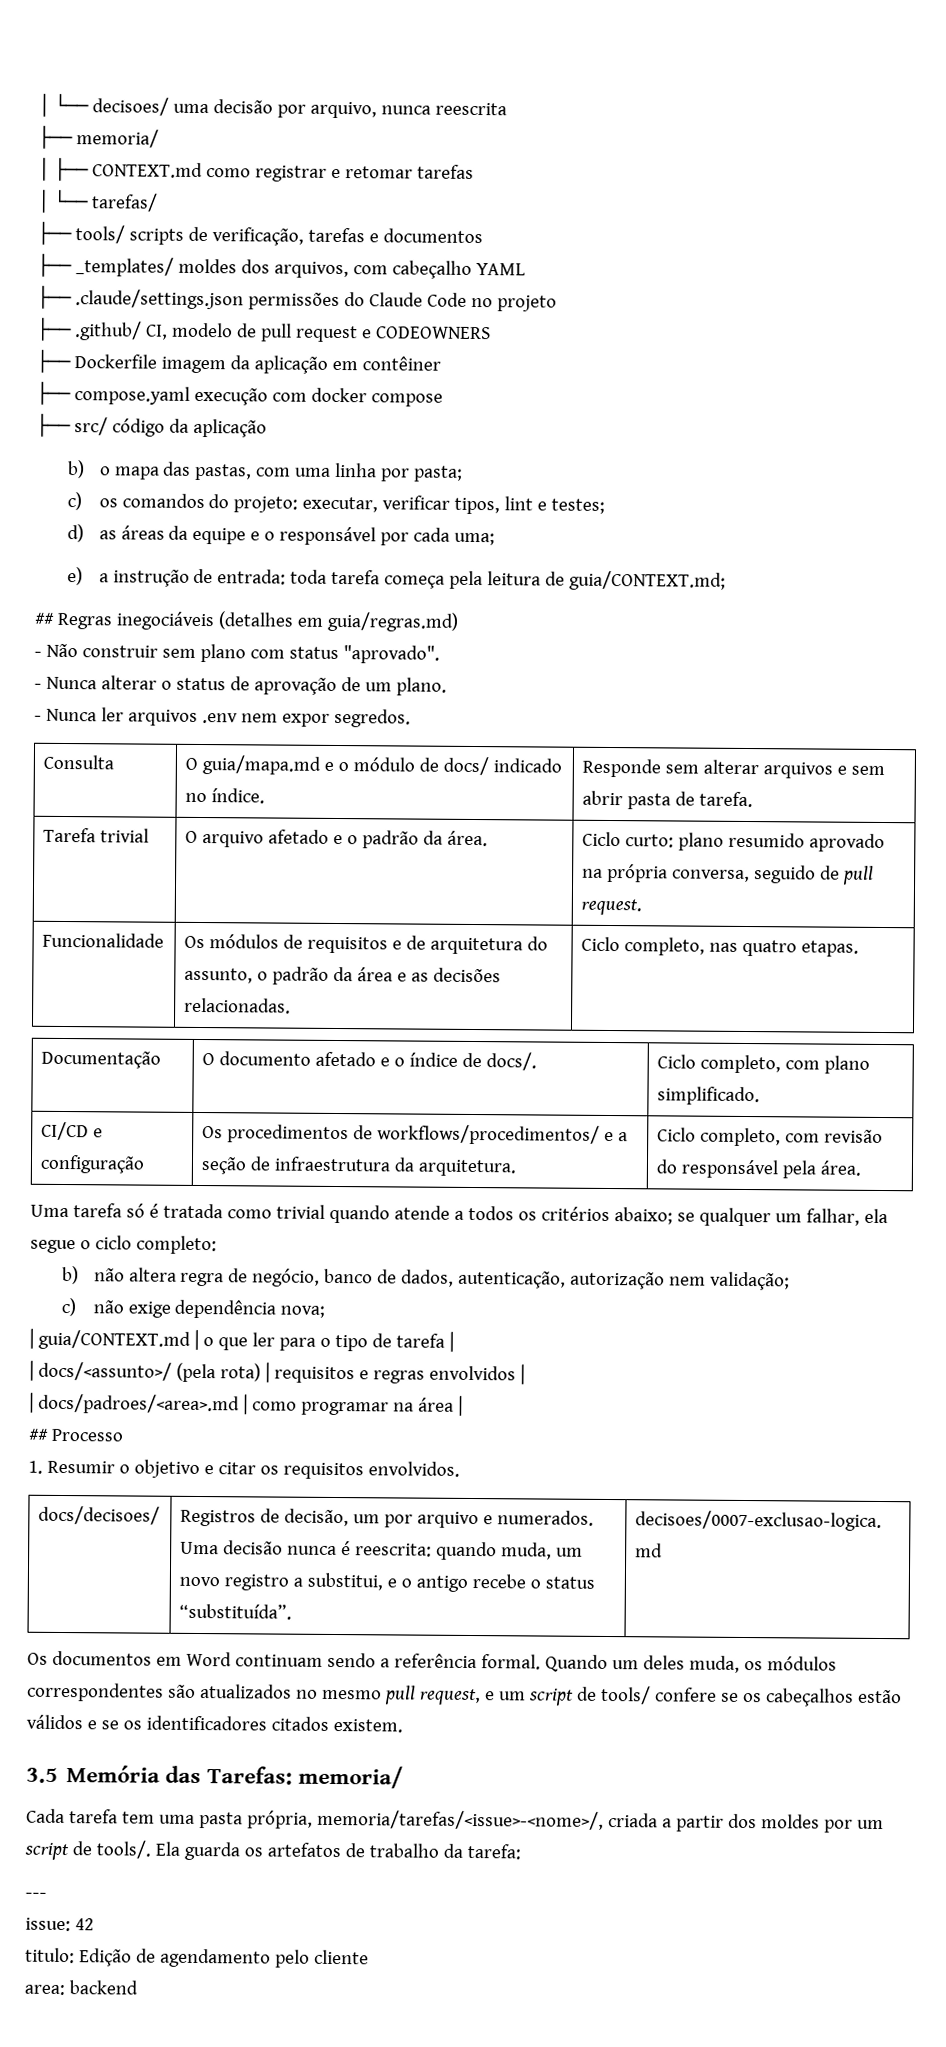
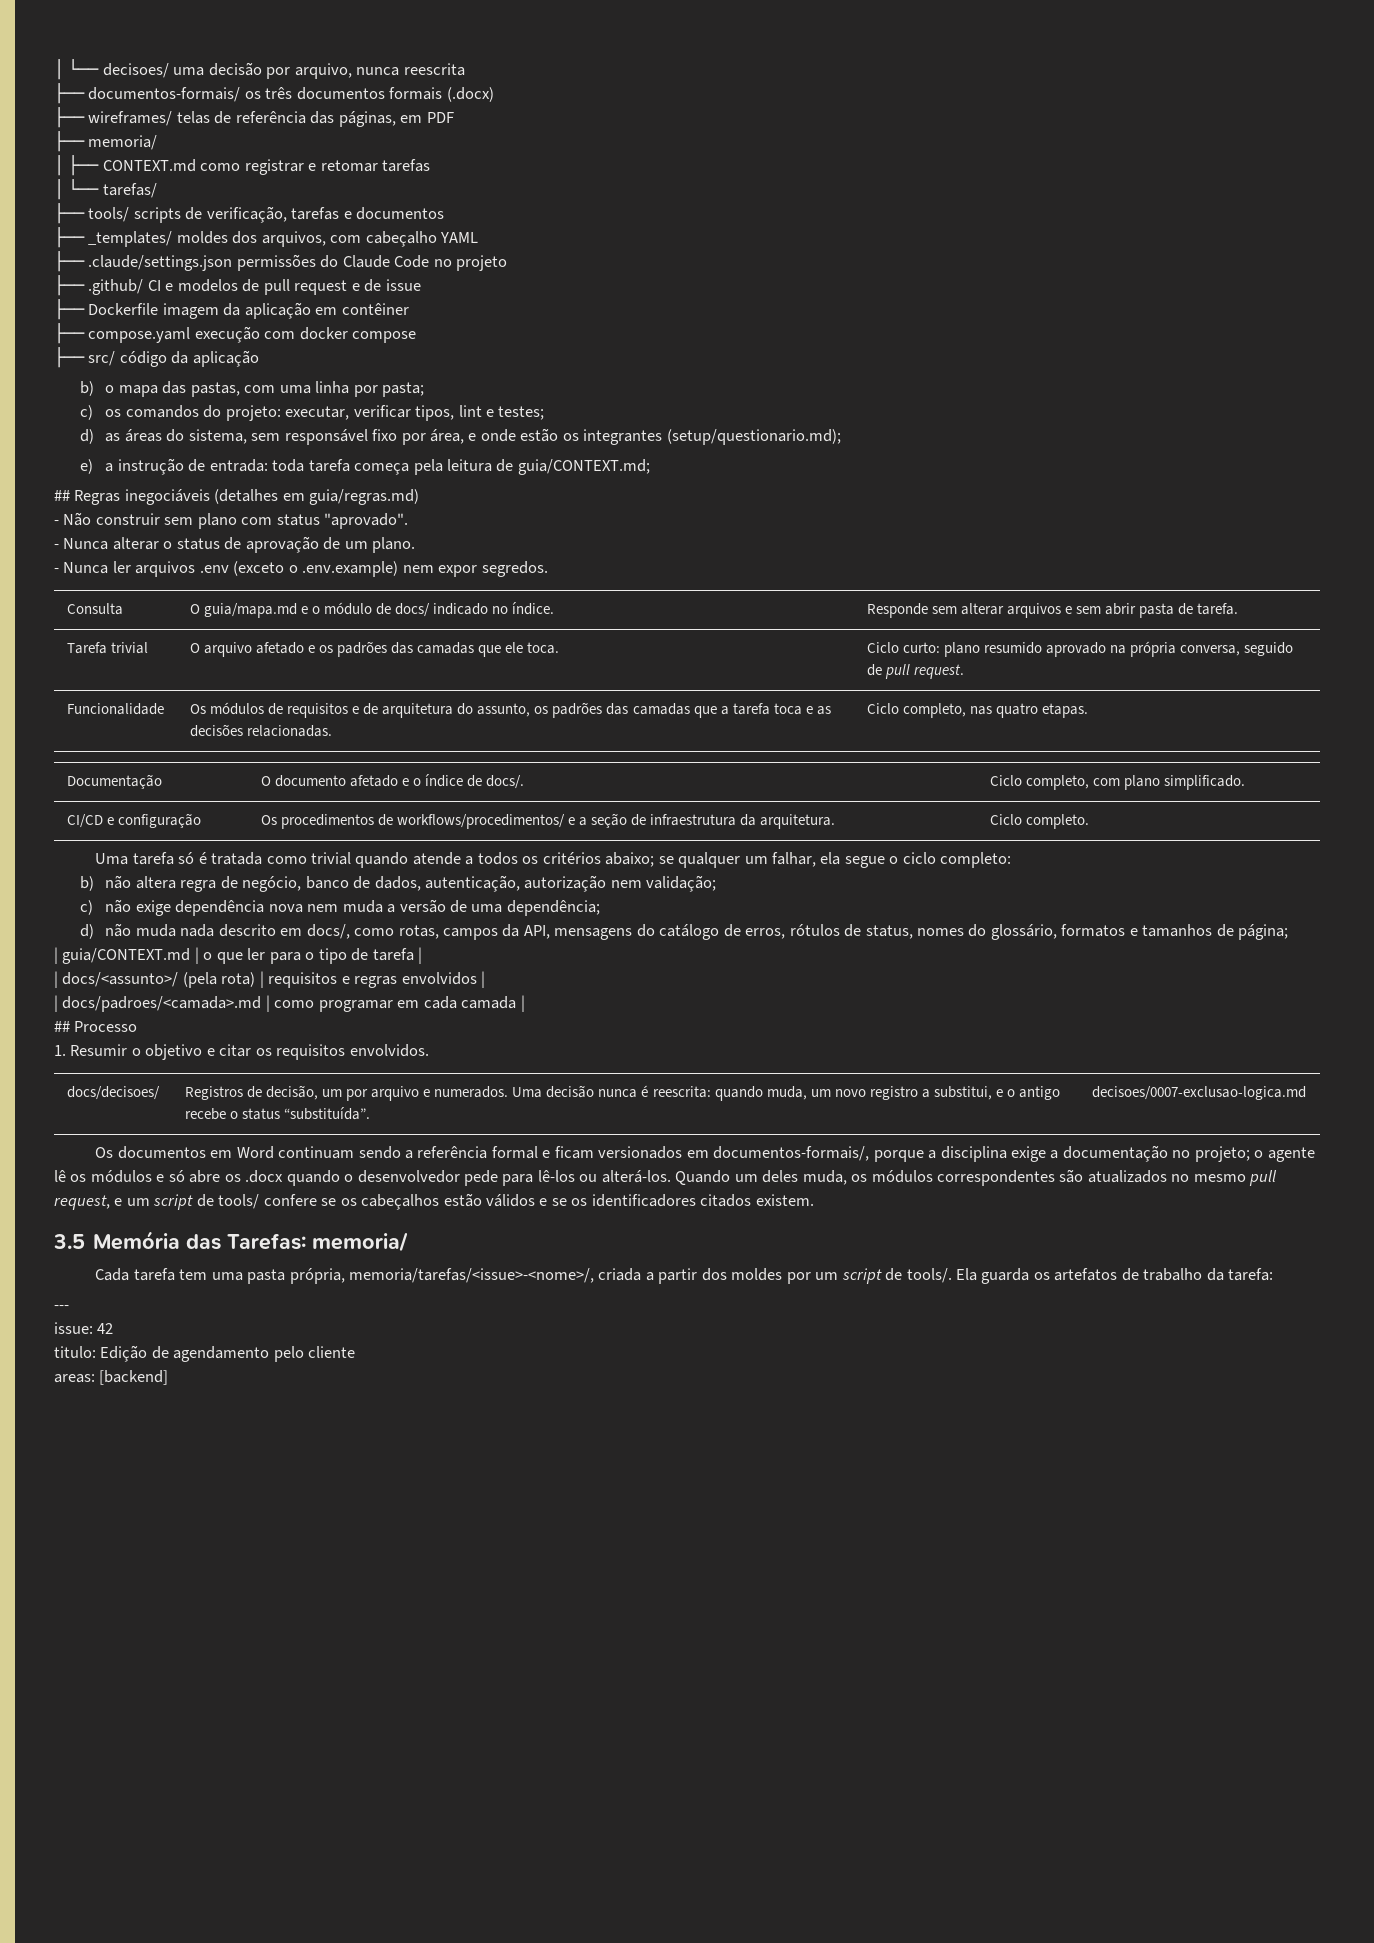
+ ├── documentos-formais/ os três documentos formais (.docx)
+ ├── wireframes/ telas de referência das páginas, em PDF
- ├── .github/ CI, modelo de pull request e CODEOWNERS
+ ├── .github/ CI e modelos de pull request e de issue
- d) as áreas da equipe e o responsável por cada uma;
+ d) as áreas do sistema, sem responsável fixo por área, e onde estão os integrantes (setup/questionario.md);
- - Nunca ler arquivos .env nem expor segredos.
+ - Nunca ler arquivos .env (exceto o .env.example) nem expor segredos.
- Tarefa trivial | O arquivo afetado e o padrão da área. | Ciclo curto: plano resumido aprovado na própria conversa, seguido de pull request.
+ Tarefa trivial | O arquivo afetado e os padrões das camadas que ele toca. | Ciclo curto: plano resumido aprovado na própria conversa, seguido de pull request.
- Funcionalidade | Os módulos de requisitos e de arquitetura do assunto, o padrão da área e as decisões relacionadas. | Ciclo completo, nas quatro etapas.
+ Funcionalidade | Os módulos de requisitos e de arquitetura do assunto, os padrões das camadas que a tarefa toca e as decisões relacionadas. | Ciclo completo, nas quatro etapas.
- CI/CD e configuração | Os procedimentos de workflows/procedimentos/ e a seção de infraestrutura da arquitetura. | Ciclo completo, com revisão do responsável pela área.
+ CI/CD e configuração | Os procedimentos de workflows/procedimentos/ e a seção de infraestrutura da arquitetura. | Ciclo completo.
- c) não exige dependência nova;
+ c) não exige dependência nova nem muda a versão de uma dependência;
+ d) não muda nada descrito em docs/, como rotas, campos da API, mensagens do catálogo de erros, rótulos de status, nomes do glossário, formatos e tamanhos de página;
- | docs/padroes/<area>.md | como programar na área |
+ | docs/padroes/<camada>.md | como programar em cada camada |
- Os documentos em Word continuam sendo a referência formal.
+ Os documentos em Word continuam sendo a referência formal e ficam versionados em documentos-formais/, porque a disciplina exige a documentação no projeto; o agente lê os módulos e só abre os .docx quando o desenvolvedor pede para lê-los ou alterá-los.
- area: backend
+ areas: [backend]

